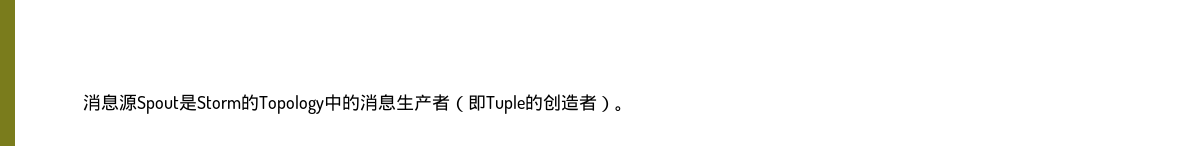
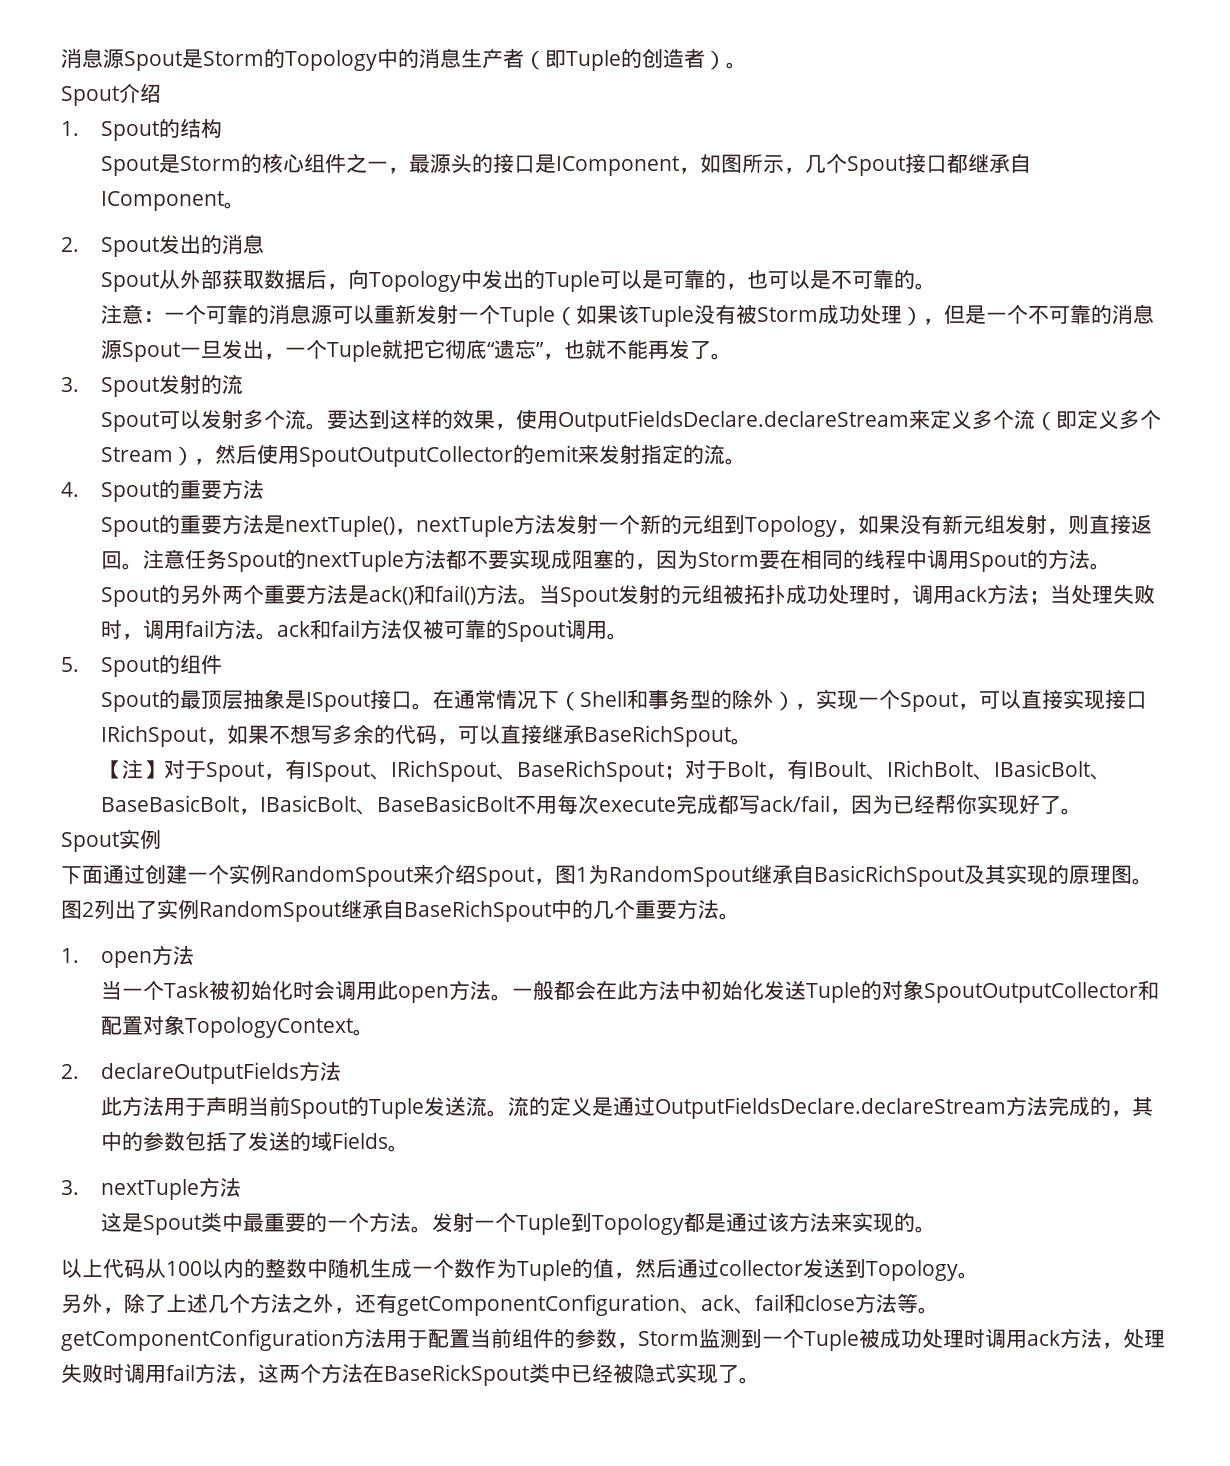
+ Spout介绍
+ 1. Spout的结构
+ Spout是Storm的核心组件之一，最源头的接口是IComponent，如图所示，几个Spout接口都继承自IComponent。
+ 2. Spout发出的消息
+ Spout从外部获取数据后，向Topology中发出的Tuple可以是可靠的，也可以是不可靠的。
+ 注意：一个可靠的消息源可以重新发射一个Tuple（如果该Tuple没有被Storm成功处理），但是一个不可靠的消息源Spout一旦发出，一个Tuple就把它彻底“遗忘”，也就不能再发了。
+ 3. Spout发射的流
+ Spout可以发射多个流。要达到这样的效果，使用OutputFieldsDeclare.declareStream来定义多个流（即定义多个Stream），然后使用SpoutOutputCollector的emit来发射指定的流。
+ 4. Spout的重要方法
+ Spout的重要方法是nextTuple()，nextTuple方法发射一个新的元组到Topology，如果没有新元组发射，则直接返回。注意任务Spout的nextTuple方法都不要实现成阻塞的，因为Storm要在相同的线程中调用Spout的方法。Spout的另外两个重要方法是ack()和fail()方法。当Spout发射的元组被拓扑成功处理时，调用ack方法；当处理失败时，调用fail方法。ack和fail方法仅被可靠的Spout调用。
+ 5. Spout的组件
+ Spout的最顶层抽象是ISpout接口。在通常情况下（Shell和事务型的除外），实现一个Spout，可以直接实现接口IRichSpout，如果不想写多余的代码，可以直接继承BaseRichSpout。
+ 【注】对于Spout，有ISpout、IRichSpout、BaseRichSpout；对于Bolt，有IBoult、IRichBolt、IBasicBolt、BaseBasicBolt，IBasicBolt、BaseBasicBolt不用每次execute完成都写ack/fail，因为已经帮你实现好了。
+ Spout实例
+ 下面通过创建一个实例RandomSpout来介绍Spout，图1为RandomSpout继承自BasicRichSpout及其实现的原理图。图2列出了实例RandomSpout继承自BaseRichSpout中的几个重要方法。
+ 1. open方法
+ 当一个Task被初始化时会调用此open方法。一般都会在此方法中初始化发送Tuple的对象SpoutOutputCollector和配置对象TopologyContext。
+ 2. declareOutputFields方法
+ 此方法用于声明当前Spout的Tuple发送流。流的定义是通过OutputFieldsDeclare.declareStream方法完成的，其中的参数包括了发送的域Fields。
+ 3. nextTuple方法
+ 这是Spout类中最重要的一个方法。发射一个Tuple到Topology都是通过该方法来实现的。
+ 以上代码从100以内的整数中随机生成一个数作为Tuple的值，然后通过collector发送到Topology。
+ 另外，除了上述几个方法之外，还有getComponentConfiguration、ack、fail和close方法等。getComponentConfiguration方法用于配置当前组件的参数，Storm监测到一个Tuple被成功处理时调用ack方法，处理失败时调用fail方法，这两个方法在BaseRickSpout类中已经被隐式实现了。

